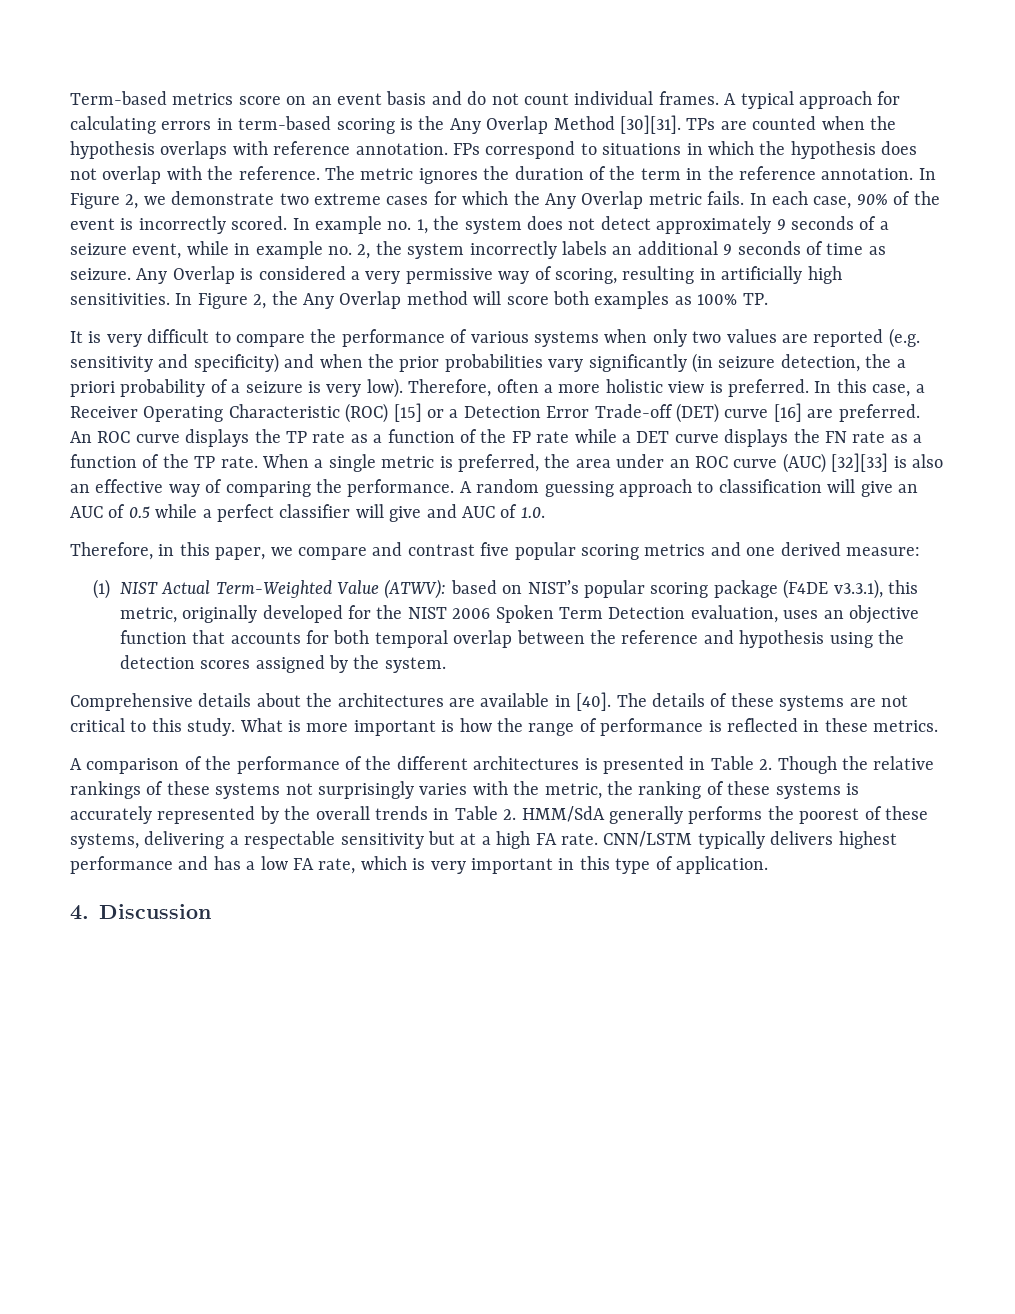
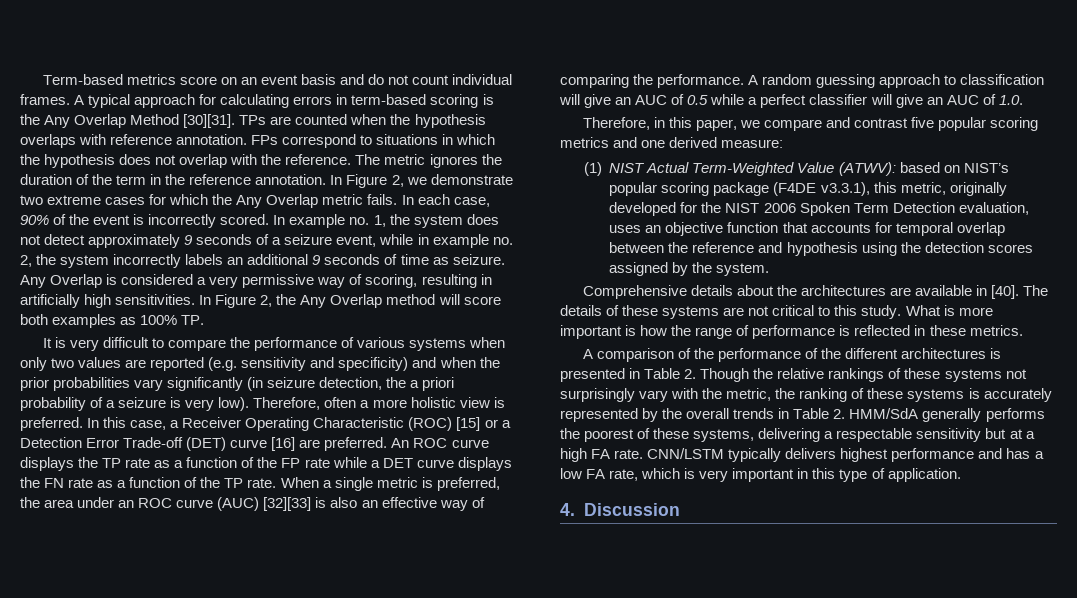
- A random guessing approach to classification will give an AUC of 0.5 while a perfect classifier will give and AUC of 1.0.
+ A random guessing approach to classification will give an AUC of 0.5 while a perfect classifier will give an AUC of 1.0.
- (1) NIST Actual Term-Weighted Value (ATWV): based on NIST’s popular scoring package (F4DE v3.3.1), this metric, originally developed for the NIST 2006 Spoken Term Detection evaluation, uses an objective function that accounts for both temporal overlap between the reference and hypothesis using the detection scores assigned by the system.
+ (1) NIST Actual Term-Weighted Value (ATWV): based on NIST’s popular scoring package (F4DE v3.3.1), this metric, originally developed for the NIST 2006 Spoken Term Detection evaluation, uses an objective function that accounts for temporal overlap between the reference and hypothesis using the detection scores assigned by the system.
- A comparison of the performance of the different architectures is presented in Table 2. Though the relative rankings of these systems not surprisingly varies with the metric, the ranking of these systems is accurately represented by the overall trends in Table 2. HMM/SdA generally performs the poorest of these systems, delivering a respectable sensitivity but at a high FA rate.
+ A comparison of the performance of the different architectures is presented in Table 2. Though the relative rankings of these systems not surprisingly vary with the metric, the ranking of these systems is accurately represented by the overall trends in Table 2. HMM/SdA generally performs the poorest of these systems, delivering a respectable sensitivity but at a high FA rate.

